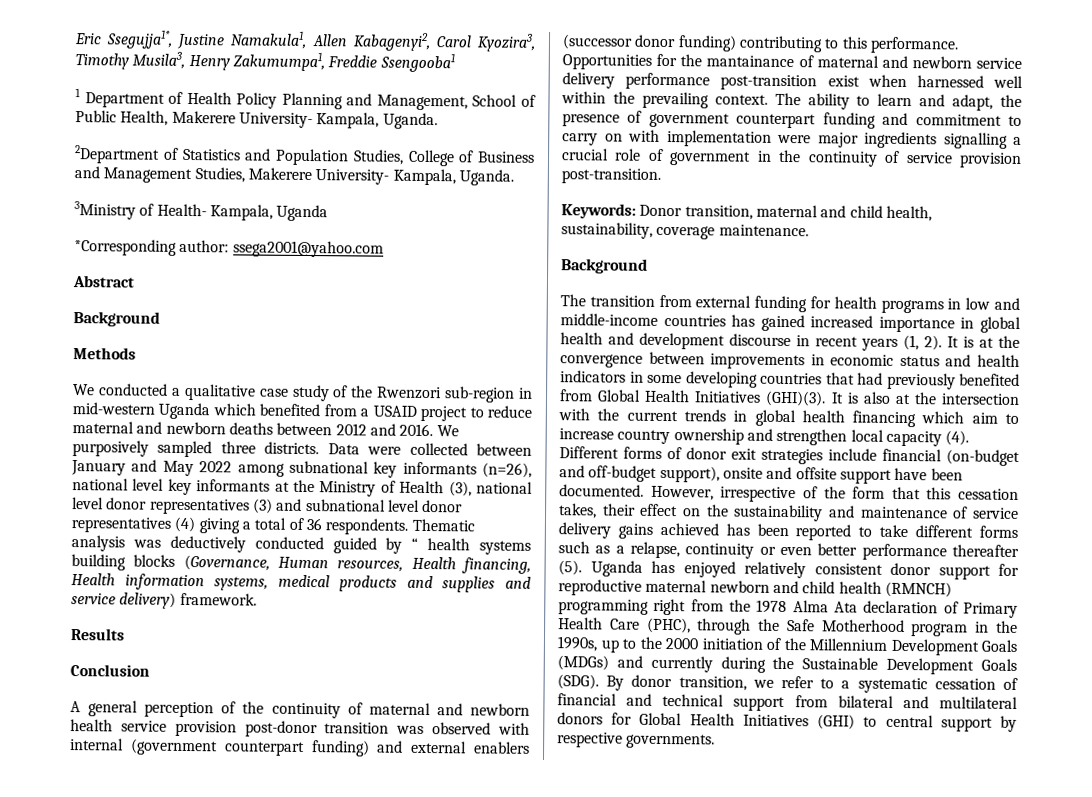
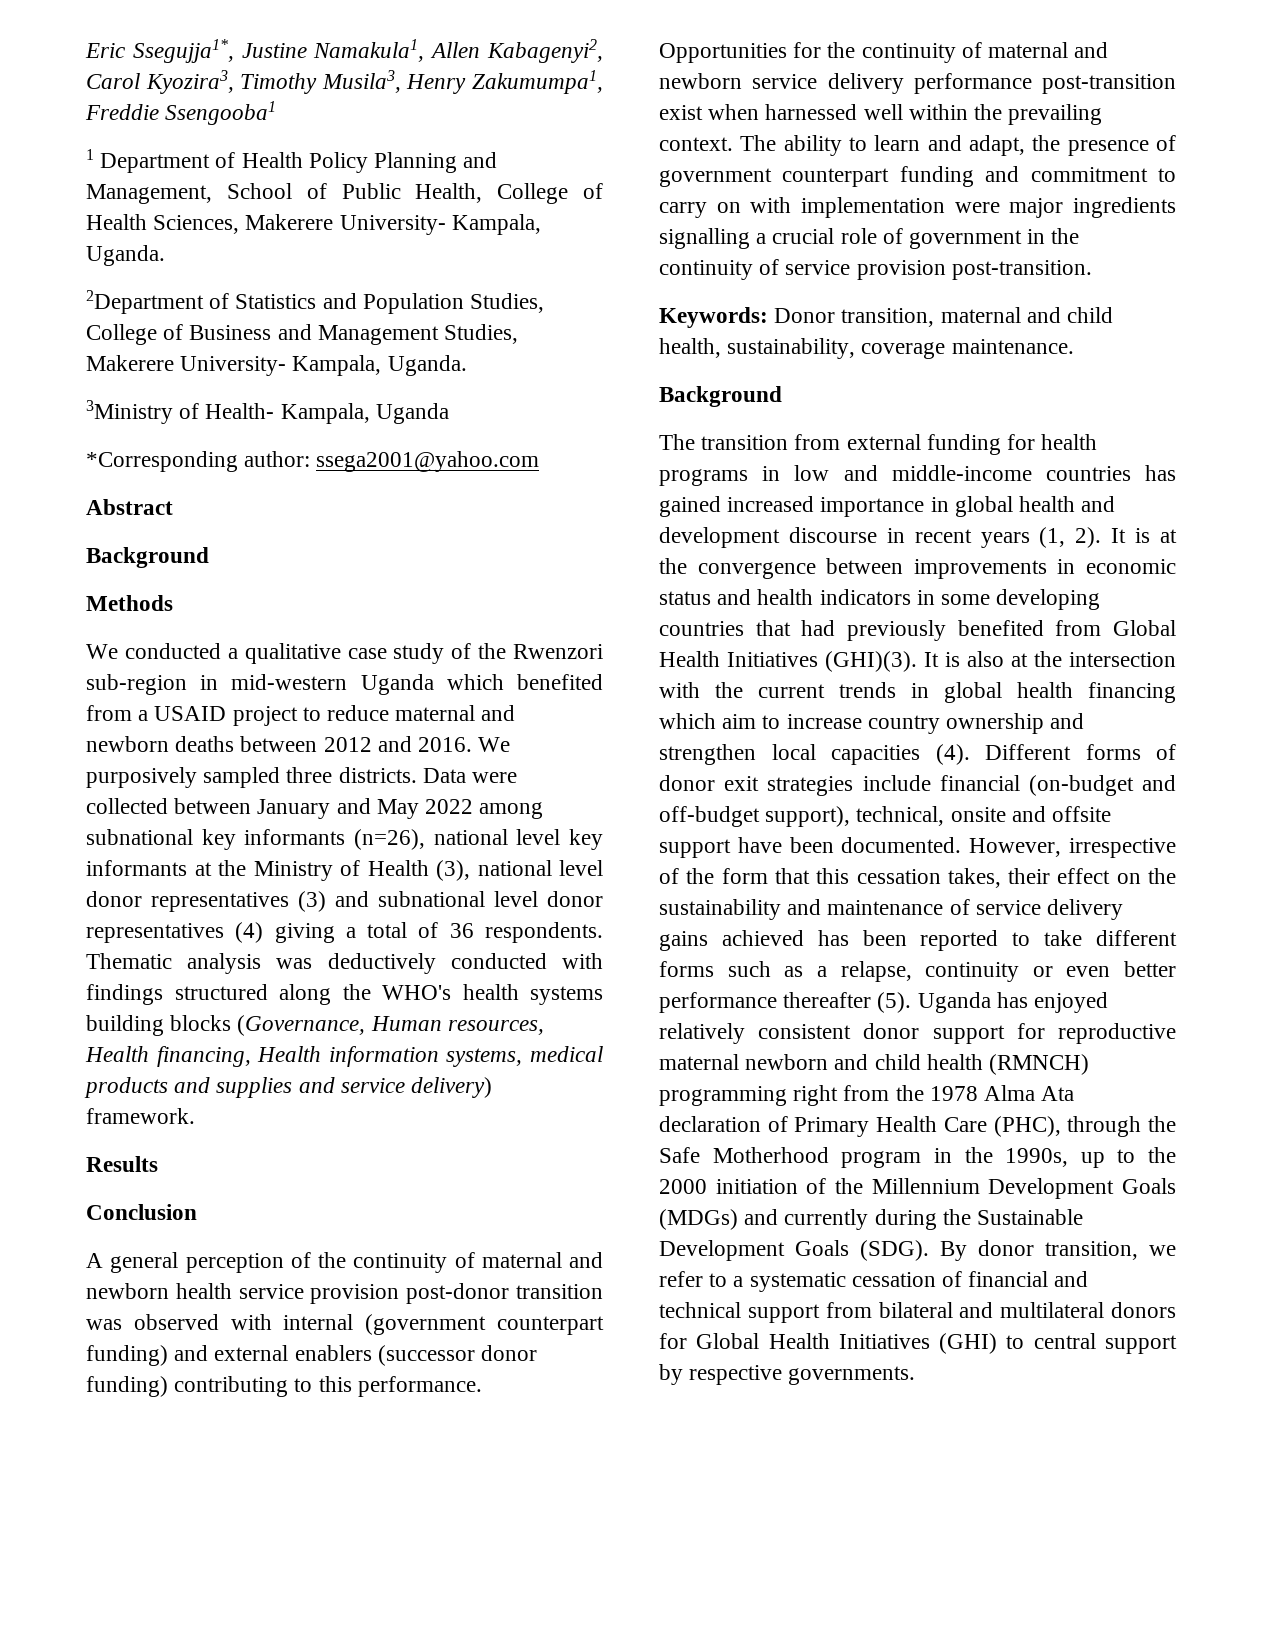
- 1 Department of Health Policy Planning and Management, School of Public Health, Makerere University- Kampala, Uganda.
+ 1 Department of Health Policy Planning and Management, School of Public Health, College of Health Sciences, Makerere University- Kampala, Uganda.
- Thematic analysis was deductively conducted guided by “ health systems building blocks (Governance, Human resources, Health financing, Health information systems, medical products and supplies and service delivery) framework.
+ Thematic analysis was deductively conducted with findings structured along the WHO's health systems building blocks (Governance, Human resources, Health financing, Health information systems, medical products and supplies and service delivery) framework.
- Opportunities for the mantainance of maternal and newborn service delivery performance post-transition exist when harnessed well within the prevailing context.
+ Opportunities for the continuity of maternal and newborn service delivery performance post-transition exist when harnessed well within the prevailing context.
- It is also at the intersection with the current trends in global health financing which aim to increase country ownership and strengthen local capacity (4).
+ It is also at the intersection with the current trends in global health financing which aim to increase country ownership and strengthen local capacities (4).
- Different forms of donor exit strategies include financial (on-budget and off-budget support), onsite and offsite support have been documented.
+ Different forms of donor exit strategies include financial (on-budget and off-budget support), technical, onsite and offsite support have been documented.

